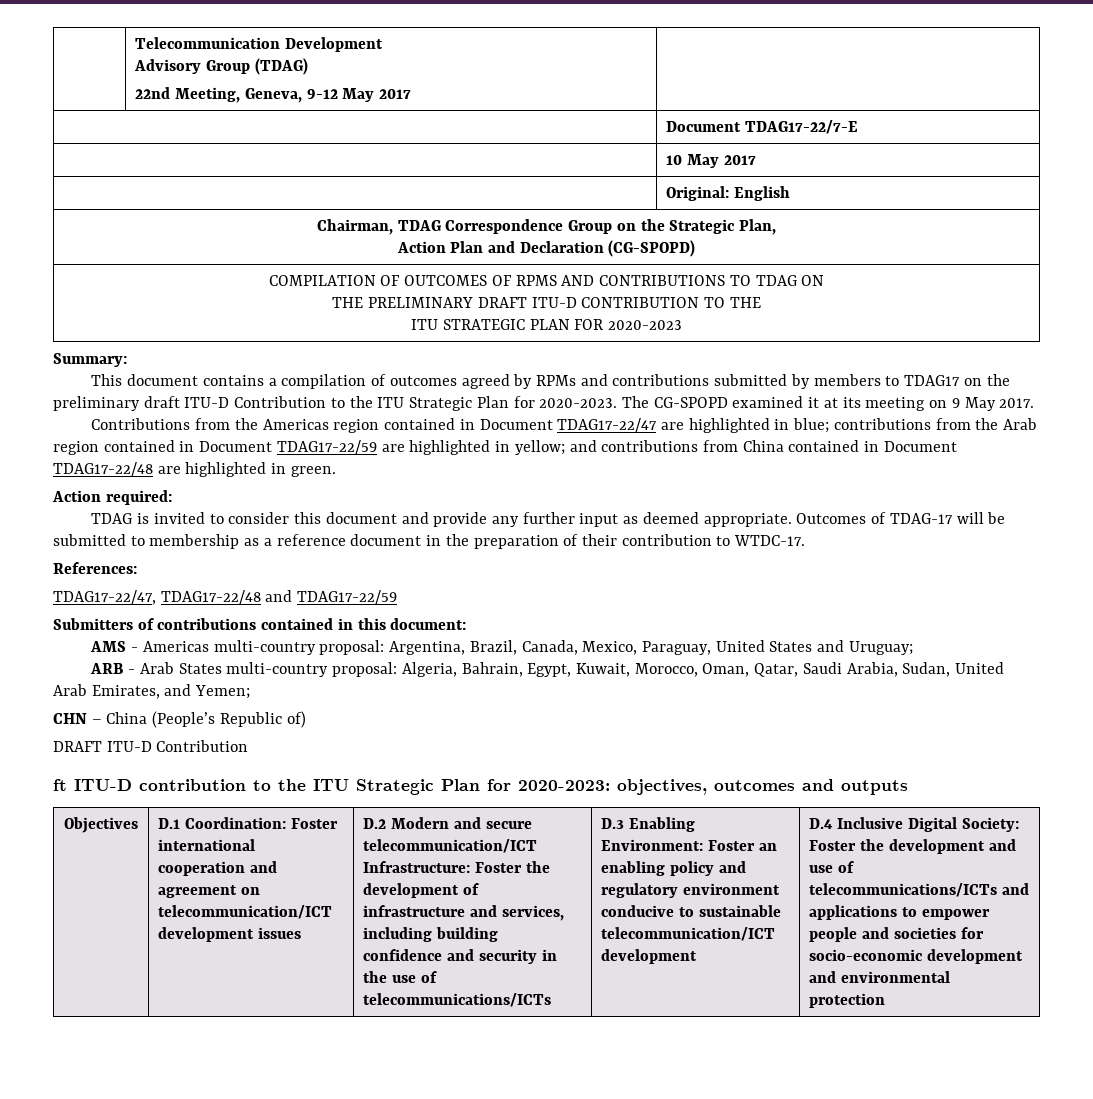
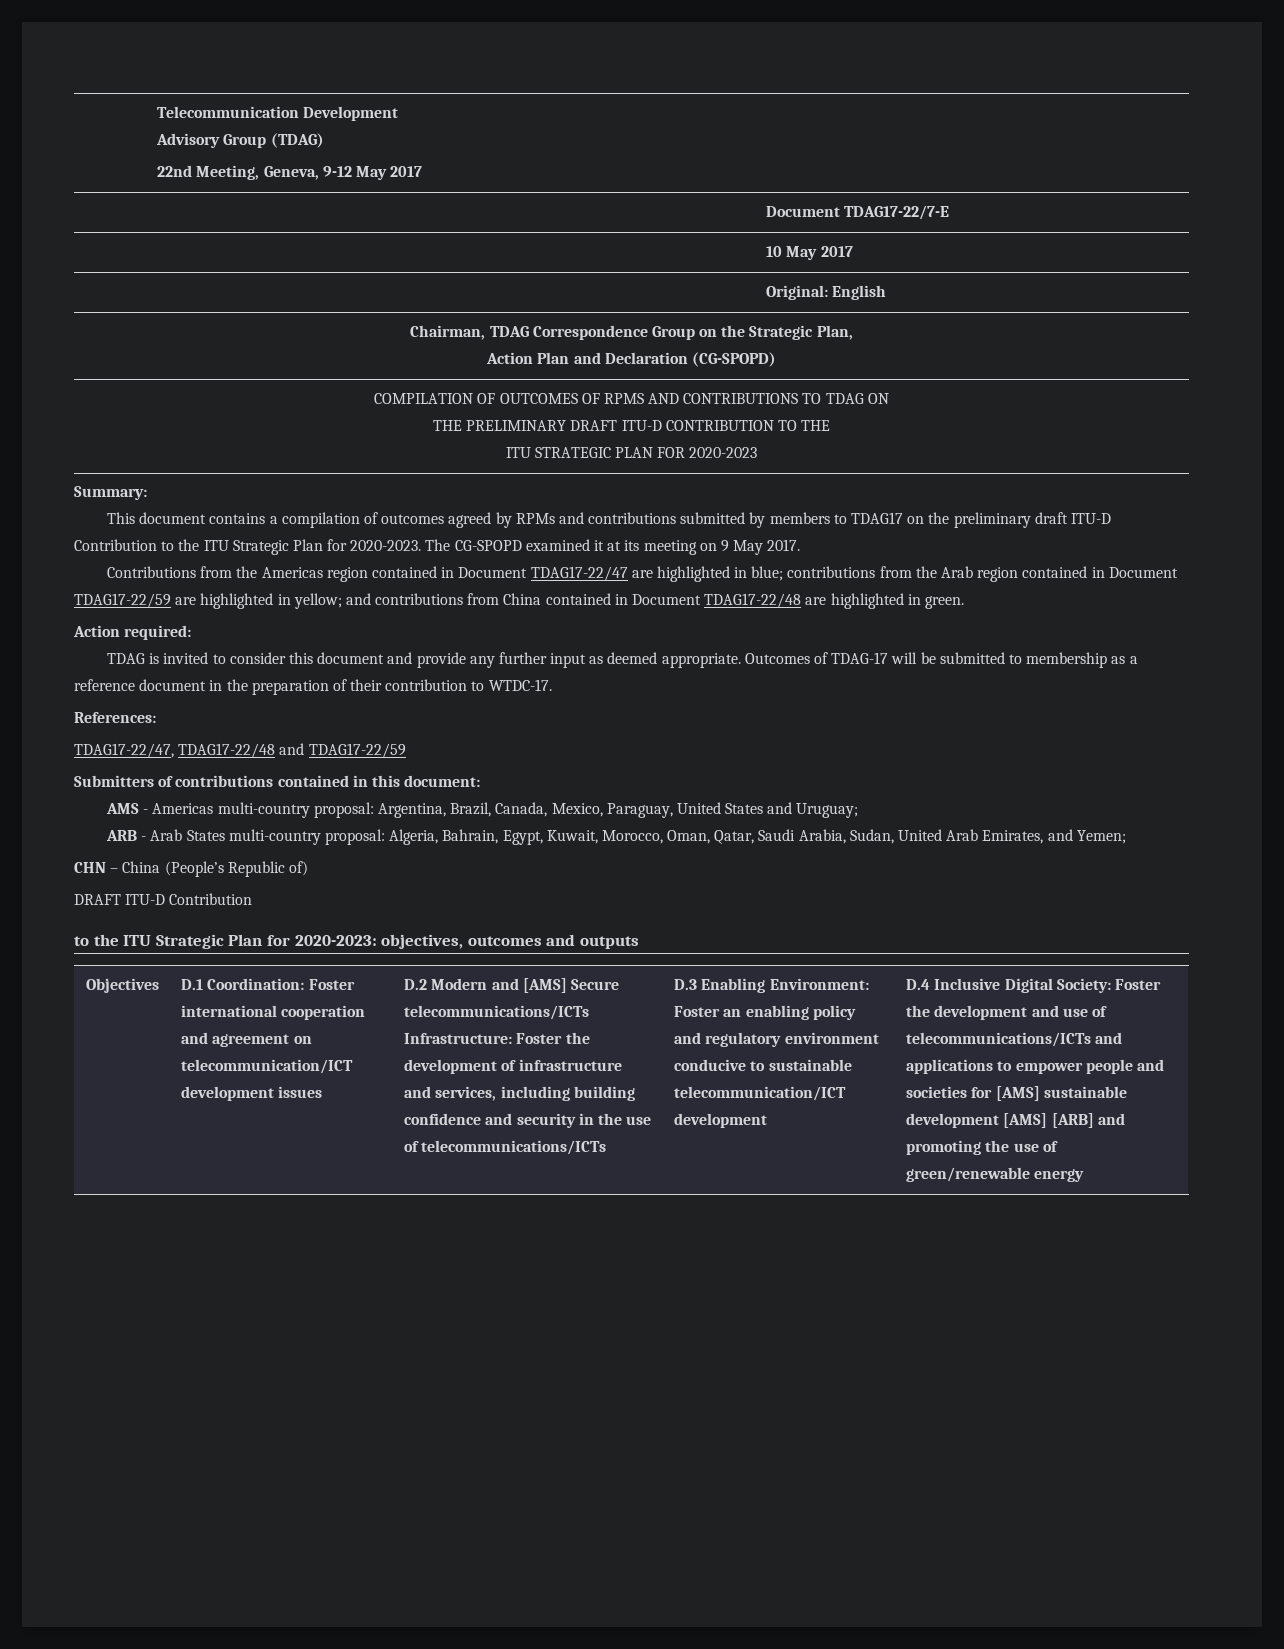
- ft ITU-D contribution to the ITU Strategic Plan for 2020-2023: objectives, outcomes and outputs
+ to the ITU Strategic Plan for 2020-2023: objectives, outcomes and outputs
- D.2 Modern and secure telecommunication/ICT Infrastructure: Foster the development of infrastructure and services, including building confidence and security in the use of telecommunications/ICTs
+ D.2 Modern and [AMS] Secure telecommunications/ICTs Infrastructure: Foster the development of infrastructure and services, including building confidence and security in the use of telecommunications/ICTs
- D.4 Inclusive Digital Society: Foster the development and use of telecommunications/ICTs and applications to empower people and societies for socio-economic development and environmental protection
+ D.4 Inclusive Digital Society: Foster the development and use of telecommunications/ICTs and applications to empower people and societies for [AMS] sustainable development [AMS] [ARB] and promoting the use of green/renewable energy

